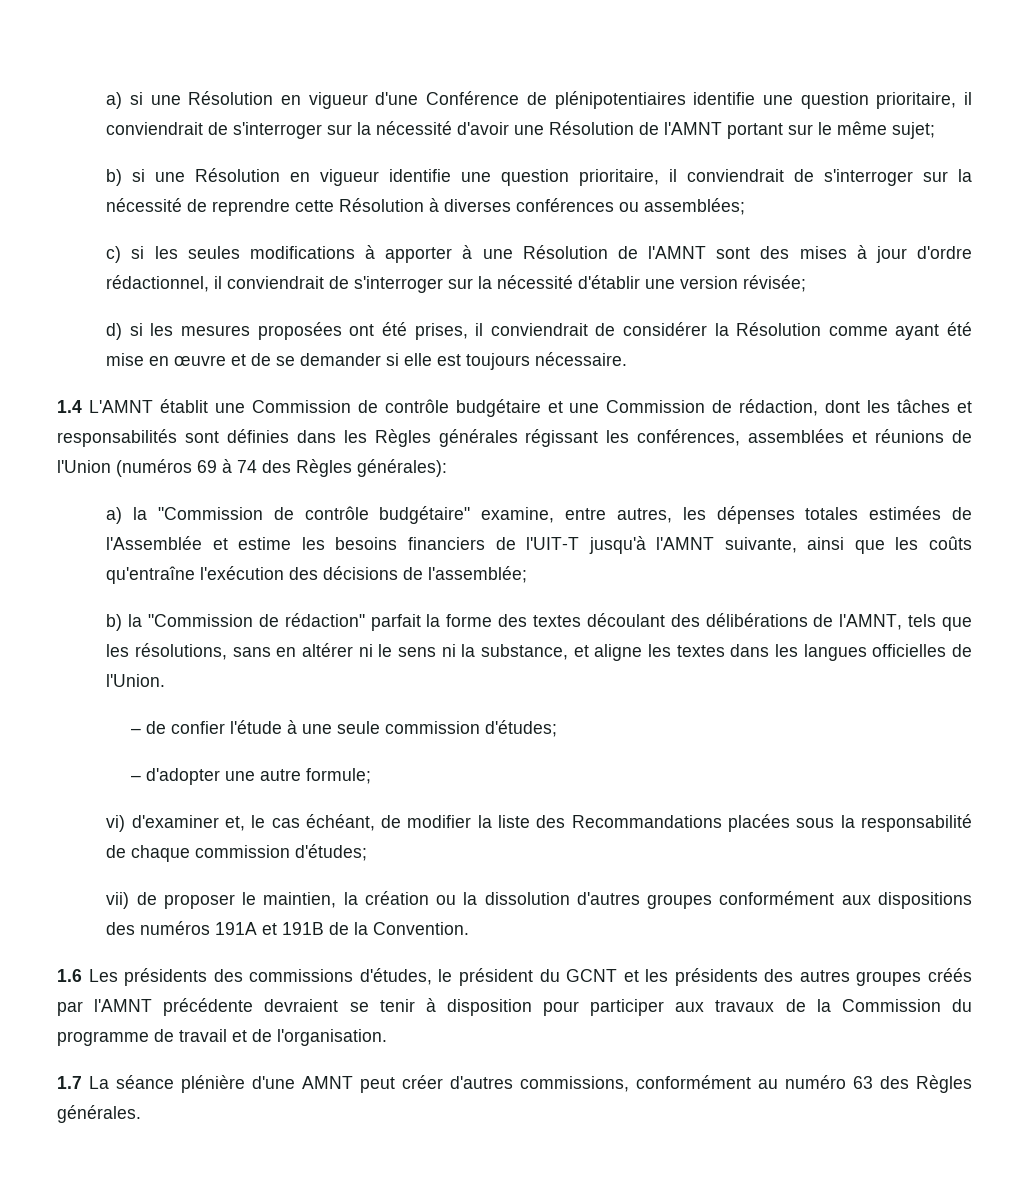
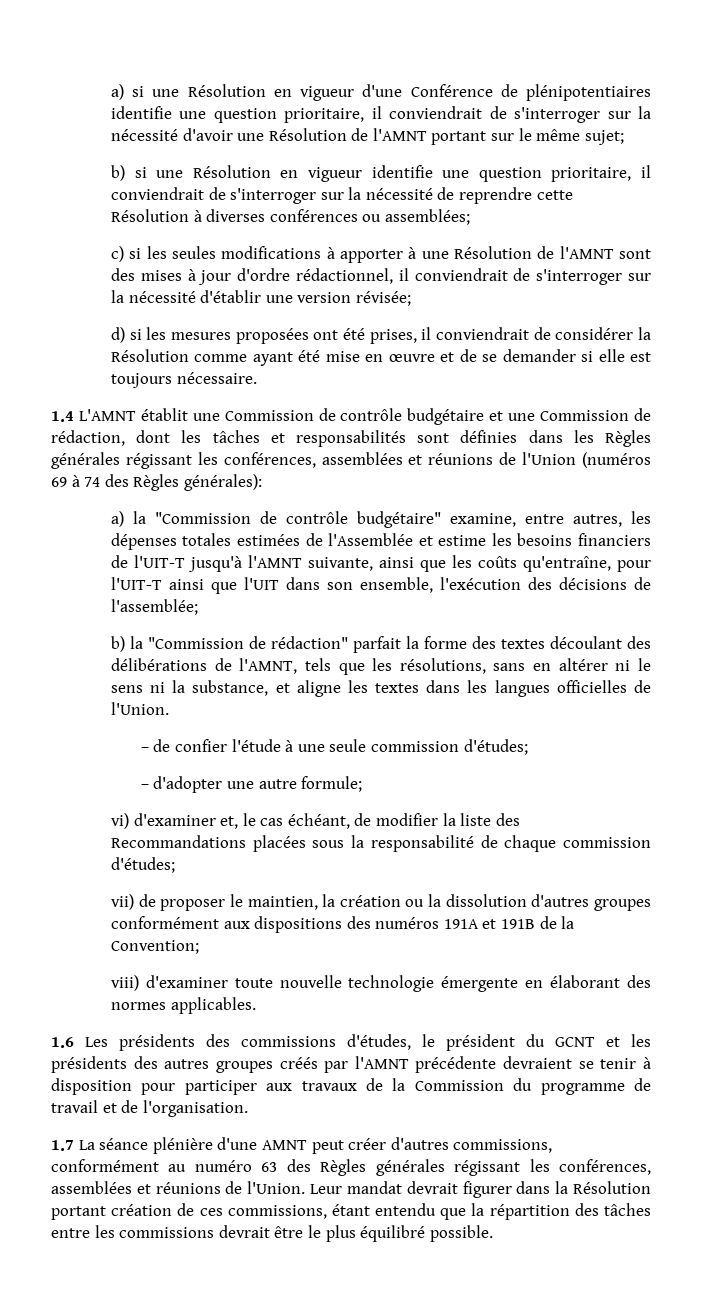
- a) la "Commission de contrôle budgétaire" examine, entre autres, les dépenses totales estimées de l'Assemblée et estime les besoins financiers de l'UIT-T jusqu'à l'AMNT suivante, ainsi que les coûts qu'entraîne l'exécution des décisions de l'assemblée;
+ a) la "Commission de contrôle budgétaire" examine, entre autres, les dépenses totales estimées de l'Assemblée et estime les besoins financiers de l'UIT-T jusqu'à l'AMNT suivante, ainsi que les coûts qu'entraîne, pour l'UIT-T ainsi que l'UIT dans son ensemble, l'exécution des décisions de l'assemblée;
- vii) de proposer le maintien, la création ou la dissolution d'autres groupes conformément aux dispositions des numéros 191A et 191B de la Convention.
+ vii) de proposer le maintien, la création ou la dissolution d'autres groupes conformément aux dispositions des numéros 191A et 191B de la Convention;
+ viii) d'examiner toute nouvelle technologie émergente en élaborant des normes applicables.
- 1.7 La séance plénière d'une AMNT peut créer d'autres commissions, conformément au numéro 63 des Règles générales.
+ 1.7 La séance plénière d'une AMNT peut créer d'autres commissions, conformément au numéro 63 des Règles générales régissant les conférences, assemblées et réunions de l'Union. Leur mandat devrait figurer dans la Résolution portant création de ces commissions, étant entendu que la répartition des tâches entre les commissions devrait être le plus équilibré possible.

